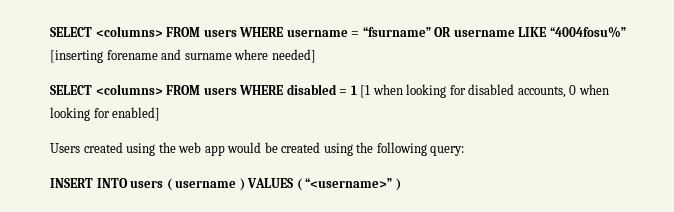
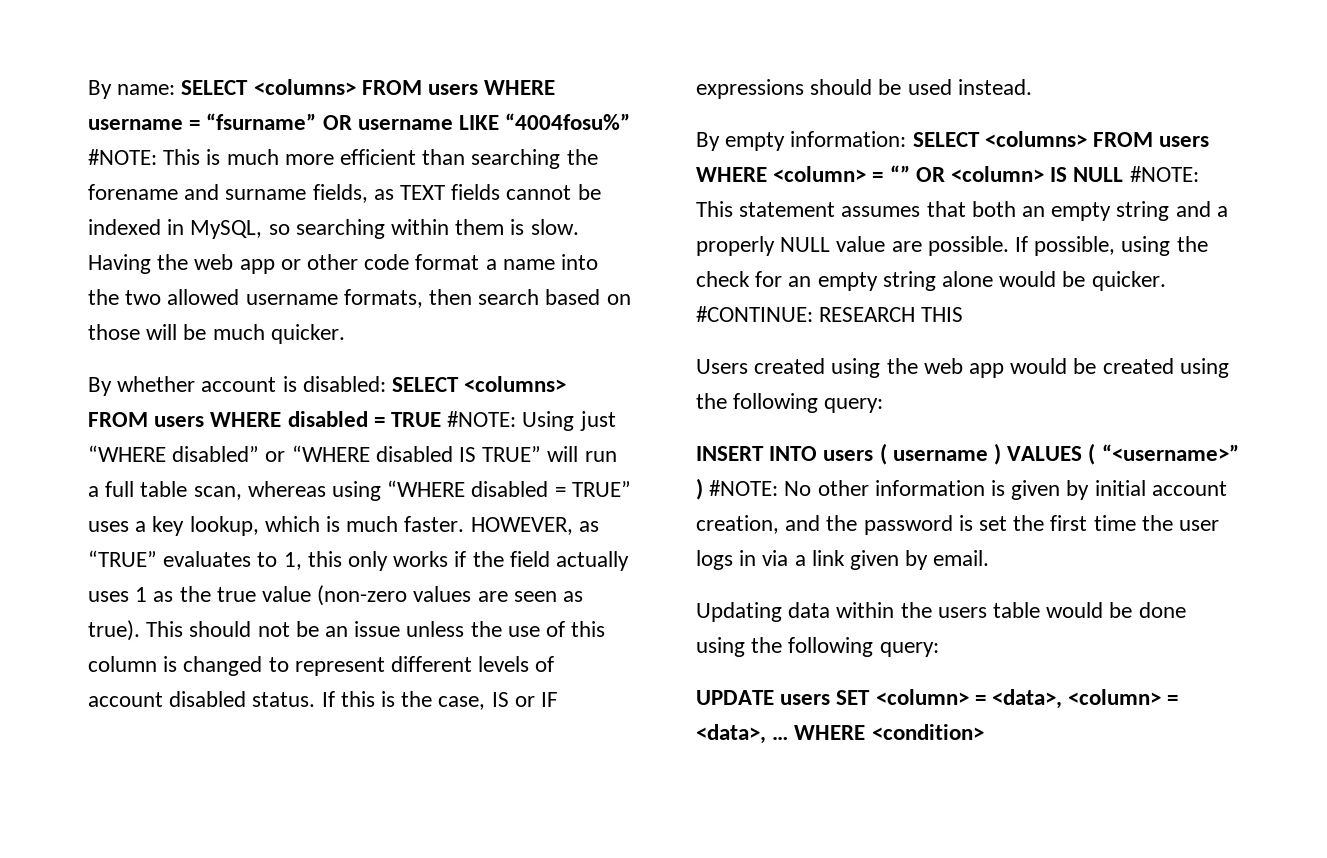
- SELECT <columns> FROM users WHERE username = “fsurname” OR username LIKE “4004fosu%” [inserting forename and surname where needed]
- SELECT <columns> FROM users WHERE disabled = 1 [1 when looking for disabled accounts, 0 when looking for enabled]
+ By name: SELECT <columns> FROM users WHERE username = “fsurname” OR username LIKE “4004fosu%” #NOTE: This is much more efficient than searching the forename and surname fields, as TEXT fields cannot be indexed in MySQL, so searching within them is slow. Having the web app or other code format a name into the two allowed username formats, then search based on those will be much quicker.
+ By whether account is disabled: SELECT <columns> FROM users WHERE disabled = TRUE #NOTE: Using just “WHERE disabled” or “WHERE disabled IS TRUE” will run a full table scan, whereas using “WHERE disabled = TRUE” uses a key lookup, which is much faster. HOWEVER, as “TRUE” evaluates to 1, this only works if the field actually uses 1 as the true value (non-zero values are seen as true). This should not be an issue unless the use of this column is changed to represent different levels of account disabled status. If this is the case, IS or IF expressions should be used instead.
+ By empty information: SELECT <columns> FROM users WHERE <column> = “” OR <column> IS NULL #NOTE: This statement assumes that both an empty string and a properly NULL value are possible. If possible, using the check for an empty string alone would be quicker. #CONTINUE: RESEARCH THIS
- INSERT INTO users ( username ) VALUES ( “<username>” )
+ INSERT INTO users ( username ) VALUES ( “<username>” ) #NOTE: No other information is given by initial account creation, and the password is set the first time the user logs in via a link given by email.
+ Updating data within the users table would be done using the following query:
+ UPDATE users SET <column> = <data>, <column> = <data>, … WHERE <condition>

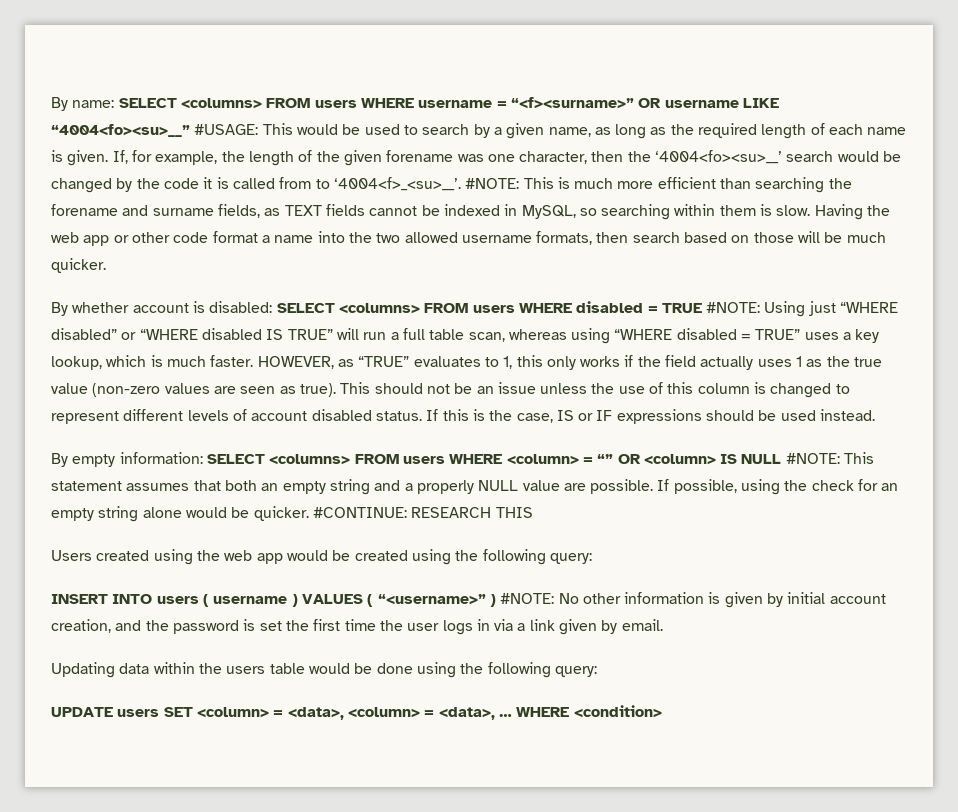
- By name: SELECT <columns> FROM users WHERE username = “fsurname” OR username LIKE “4004fosu%” #NOTE: This is much more efficient than searching the forename and surname fields, as TEXT fields cannot be indexed in MySQL, so searching within them is slow.
+ By name: SELECT <columns> FROM users WHERE username = “<f><surname>” OR username LIKE “4004<fo><su>__” #USAGE: This would be used to search by a given name, as long as the required length of each name is given. If, for example, the length of the given forename was one character, then the ‘4004<fo><su>__’ search would be changed by the code it is called from to ‘4004<f>_<su>__’. #NOTE: This is much more efficient than searching the forename and surname fields, as TEXT fields cannot be indexed in MySQL, so searching within them is slow.

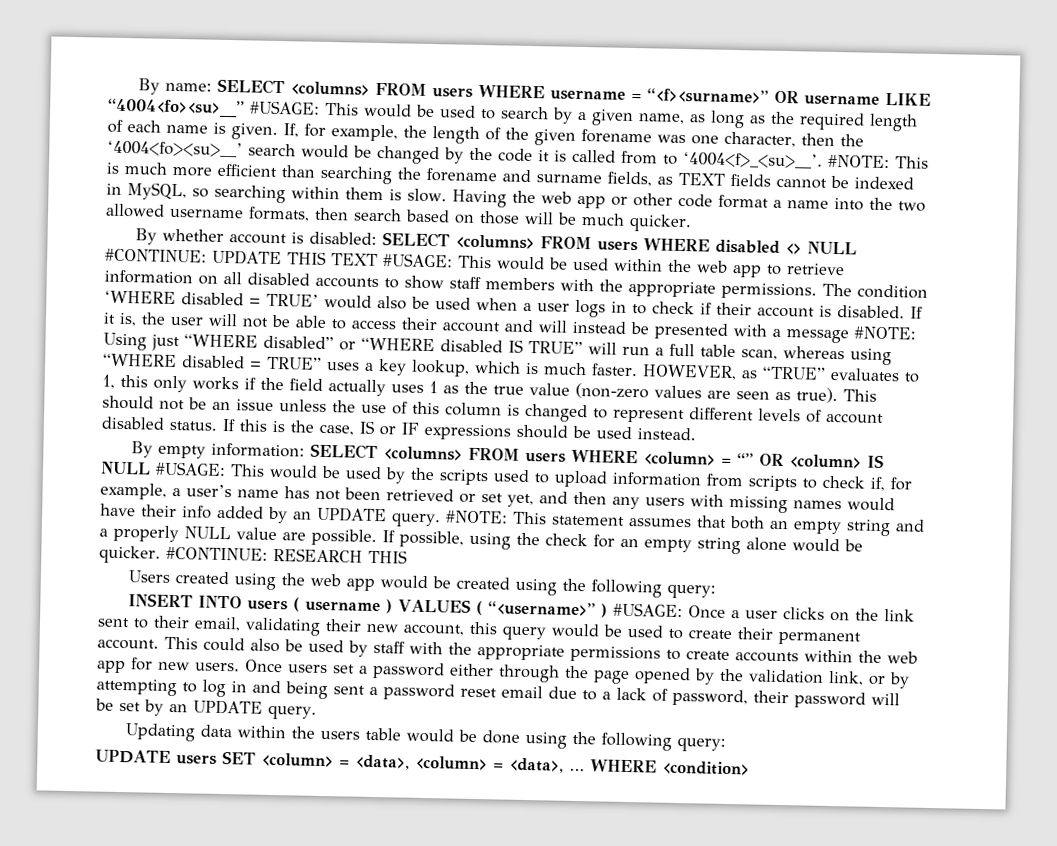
- By whether account is disabled: SELECT <columns> FROM users WHERE disabled = TRUE #NOTE: Using just “WHERE disabled” or “WHERE disabled IS TRUE” will run a full table scan, whereas using “WHERE disabled = TRUE” uses a key lookup, which is much faster.
+ By whether account is disabled: SELECT <columns> FROM users WHERE disabled <> NULL #CONTINUE: UPDATE THIS TEXT #USAGE: This would be used within the web app to retrieve information on all disabled accounts to show staff members with the appropriate permissions. The condition ‘WHERE disabled = TRUE’ would also be used when a user logs in to check if their account is disabled. If it is, the user will not be able to access their account and will instead be presented with a message #NOTE: Using just “WHERE disabled” or “WHERE disabled IS TRUE” will run a full table scan, whereas using “WHERE disabled = TRUE” uses a key lookup, which is much faster.
- By empty information: SELECT <columns> FROM users WHERE <column> = “” OR <column> IS NULL #NOTE: This statement assumes that both an empty string and a properly NULL value are possible.
+ By empty information: SELECT <columns> FROM users WHERE <column> = “” OR <column> IS NULL #USAGE: This would be used by the scripts used to upload information from scripts to check if, for example, a user’s name has not been retrieved or set yet, and then any users with missing names would have their info added by an UPDATE query. #NOTE: This statement assumes that both an empty string and a properly NULL value are possible.
- INSERT INTO users ( username ) VALUES ( “<username>” ) #NOTE: No other information is given by initial account creation, and the password is set the first time the user logs in via a link given by email.
+ INSERT INTO users ( username ) VALUES ( “<username>” ) #USAGE: Once a user clicks on the link sent to their email, validating their new account, this query would be used to create their permanent account. This could also be used by staff with the appropriate permissions to create accounts within the web app for new users. Once users set a password either through the page opened by the validation link, or by attempting to log in and being sent a password reset email due to a lack of password, their password will be set by an UPDATE query.

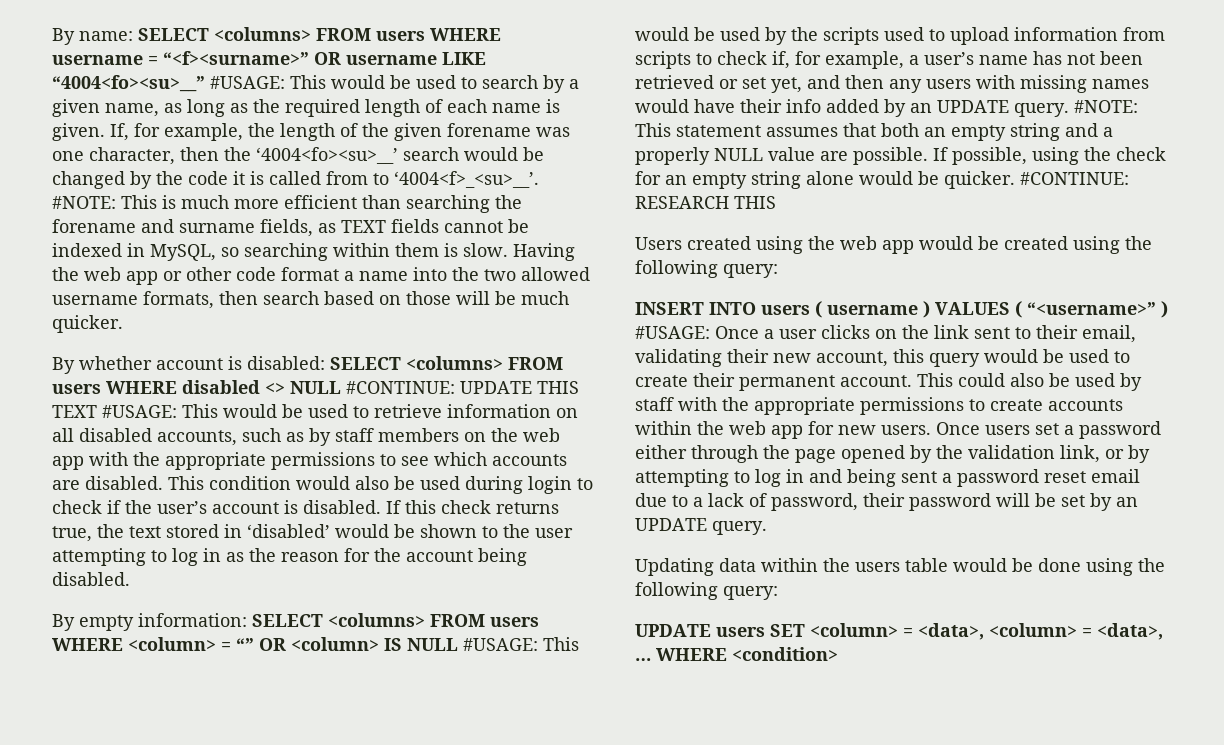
- By whether account is disabled: SELECT <columns> FROM users WHERE disabled <> NULL #CONTINUE: UPDATE THIS TEXT #USAGE: This would be used within the web app to retrieve information on all disabled accounts to show staff members with the appropriate permissions. The condition ‘WHERE disabled = TRUE’ would also be used when a user logs in to check if their account is disabled.
+ By whether account is disabled: SELECT <columns> FROM users WHERE disabled <> NULL #CONTINUE: UPDATE THIS TEXT #USAGE: This would be used to retrieve information on all disabled accounts, such as by staff members on the web app with the appropriate permissions to see which accounts are disabled. This condition would also be used during login to check if the user’s account is disabled.
- If it is, the user will not be able to access their account and will instead be presented with a message #NOTE: Using just “WHERE disabled” or “WHERE disabled IS TRUE” will run a full table scan, whereas using “WHERE disabled = TRUE” uses a key lookup, which is much faster. HOWEVER, as “TRUE” evaluates to 1, this only works if the field actually uses 1 as the true value (non-zero values are seen as true). This should not be an issue unless the use of this column is changed to represent different levels of account disabled status. If this is the case, IS or IF expressions should be used instead.
+ If this check returns true, the text stored in ‘disabled’ would be shown to the user attempting to log in as the reason for the account being disabled.

